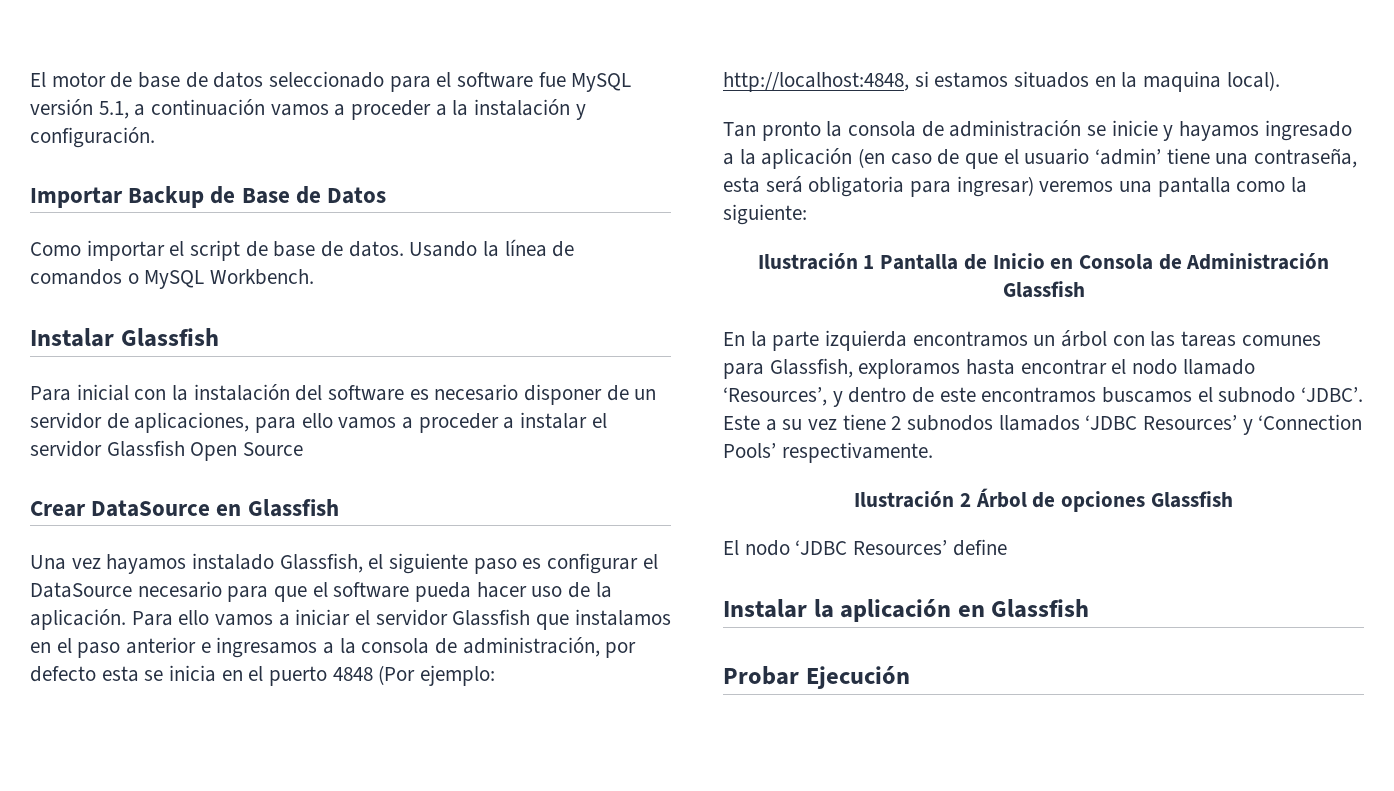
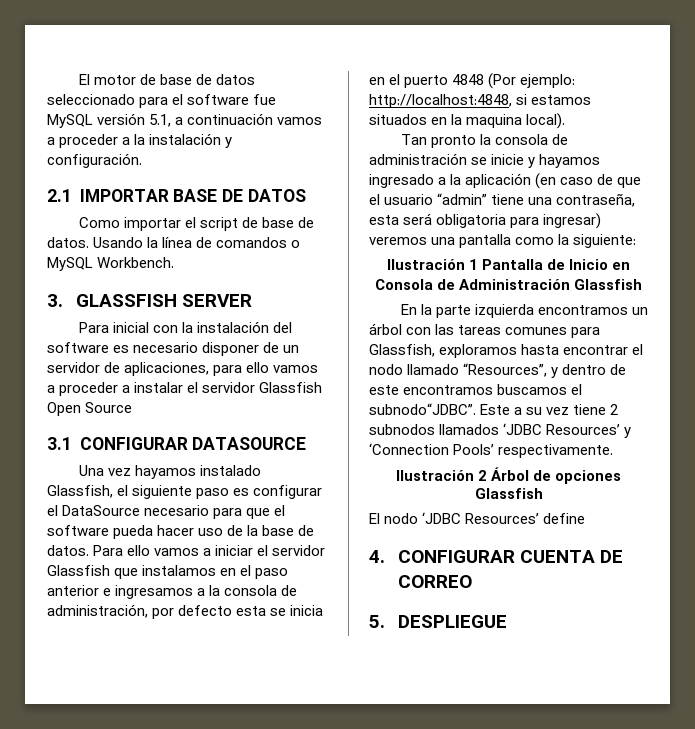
- Importar Backup de Base de Datos
+ 2.1 IMPORTAR BASE DE DATOS
- Instalar Glassfish
+ 3. GLASSFISH SERVER
- Crear DataSource en Glassfish
+ 3.1 CONFIGURAR DATASOURCE
- Una vez hayamos instalado Glassfish, el siguiente paso es configurar el DataSource necesario para que el software pueda hacer uso de la aplicación.
+ Una vez hayamos instalado Glassfish, el siguiente paso es configurar el DataSource necesario para que el software pueda hacer uso de la base de datos.
- Tan pronto la consola de administración se inicie y hayamos ingresado a la aplicación (en caso de que el usuario ‘admin’ tiene una contraseña, esta será obligatoria para ingresar) veremos una pantalla como la siguiente:
+ Tan pronto la consola de administración se inicie y hayamos ingresado a la aplicación (en caso de que el usuario “admin” tiene una contraseña, esta será obligatoria para ingresar) veremos una pantalla como la siguiente:
- En la parte izquierda encontramos un árbol con las tareas comunes para Glassfish, exploramos hasta encontrar el nodo llamado ‘Resources’, y dentro de este encontramos buscamos el subnodo ‘JDBC’.
+ En la parte izquierda encontramos un árbol con las tareas comunes para Glassfish, exploramos hasta encontrar el nodo llamado “Resources”, y dentro de este encontramos buscamos el subnodo“JDBC”.
- Instalar la aplicación en Glassfish
- Probar Ejecución
+ 4. CONFIGURAR CUENTA DE CORREO
+ 5. DESPLIEGUE

